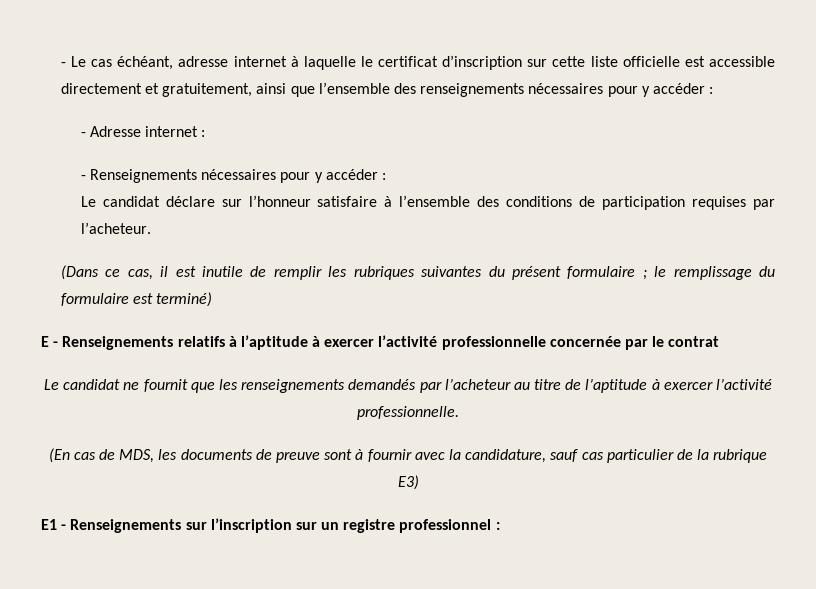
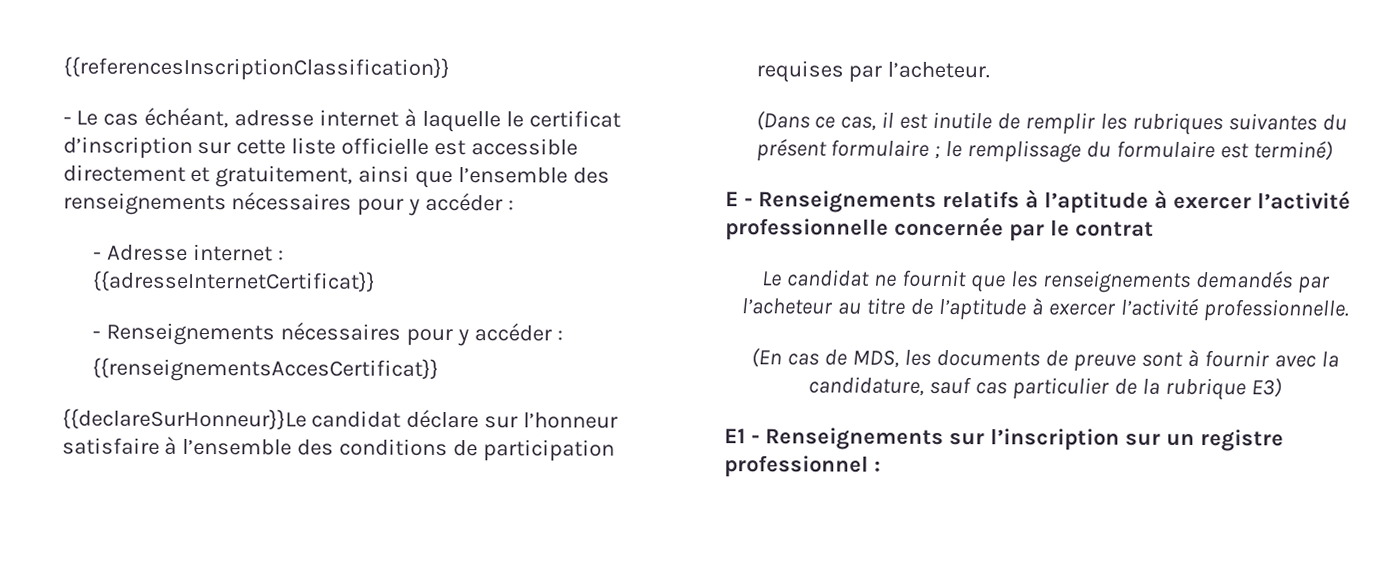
+ {{referencesInscriptionClassification}}
+ {{adresseInternetCertificat}}
- Le candidat déclare sur l’honneur satisfaire à l’ensemble des conditions de participation requises par l’acheteur.
+ {{renseignementsAccesCertificat}}
+ {{declareSurHonneur}}Le candidat déclare sur l’honneur satisfaire à l’ensemble des conditions de participation requises par l’acheteur.

